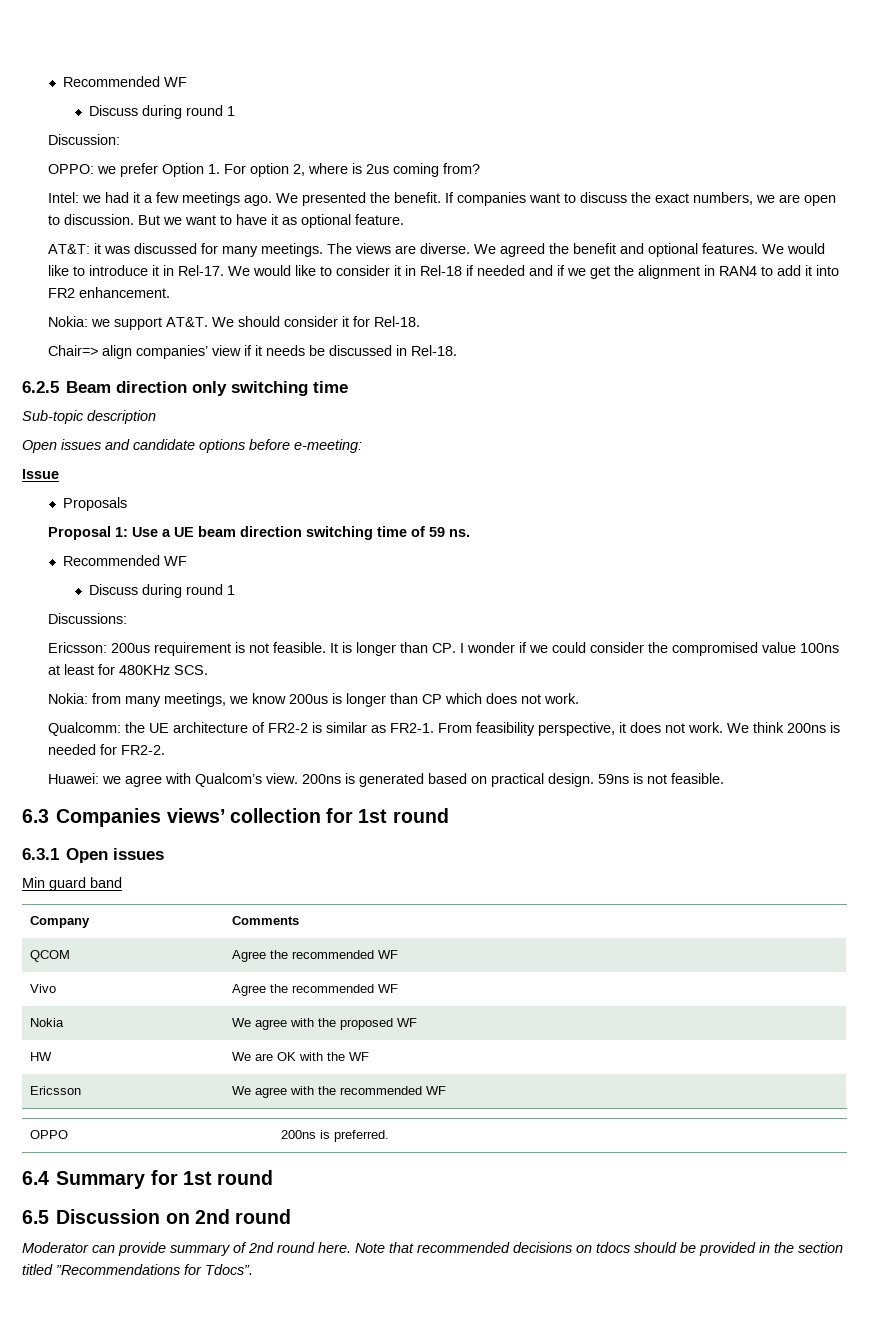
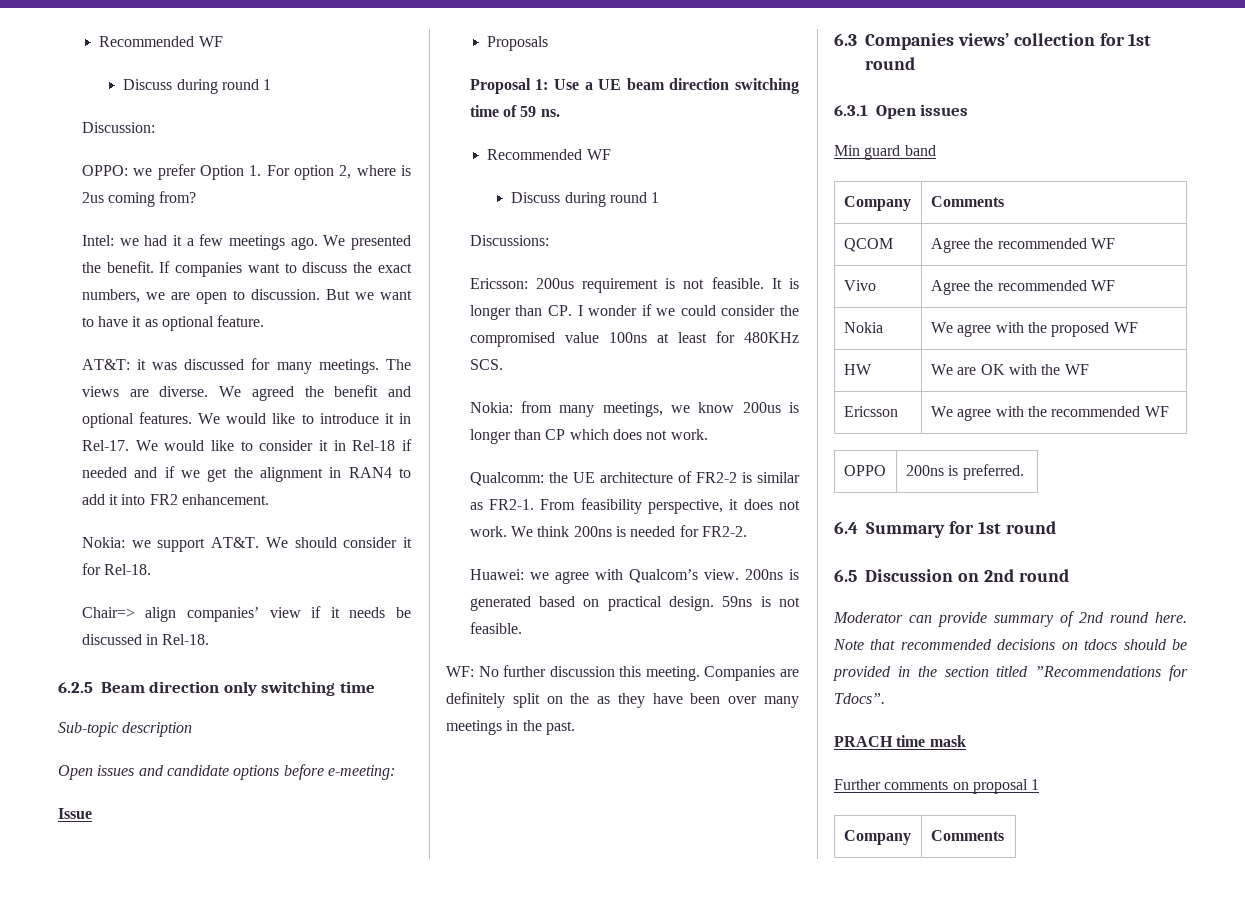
+ WF: No further discussion this meeting. Companies are definitely split on the as they have been over many meetings in the past.
+ PRACH time mask
+ Further comments on proposal 1
+ Company | Comments

